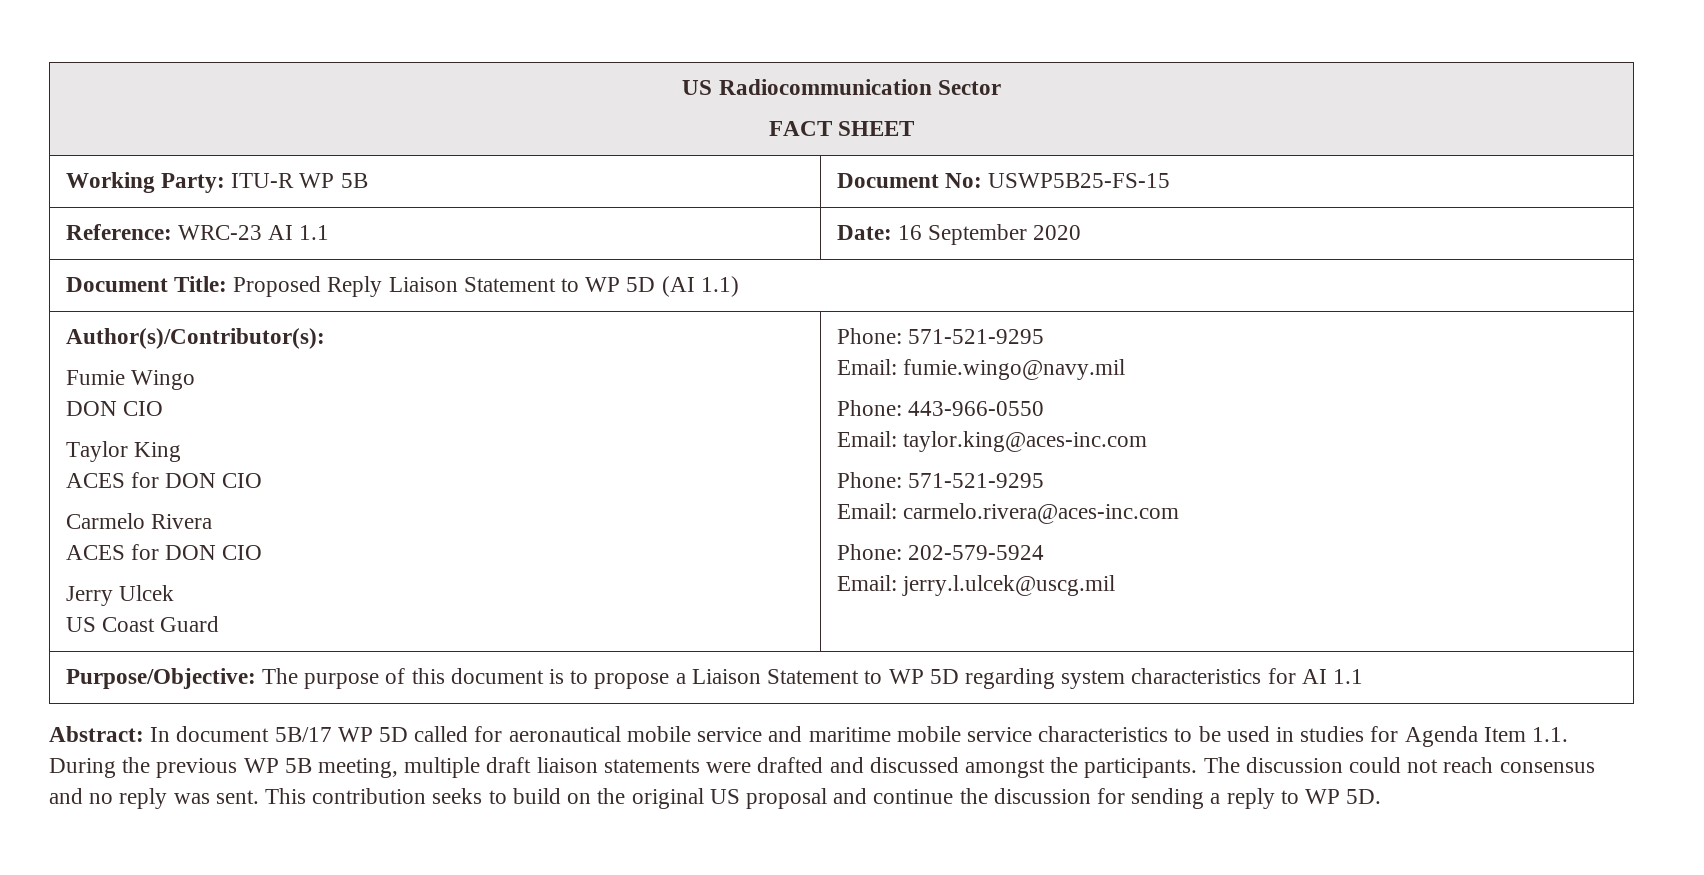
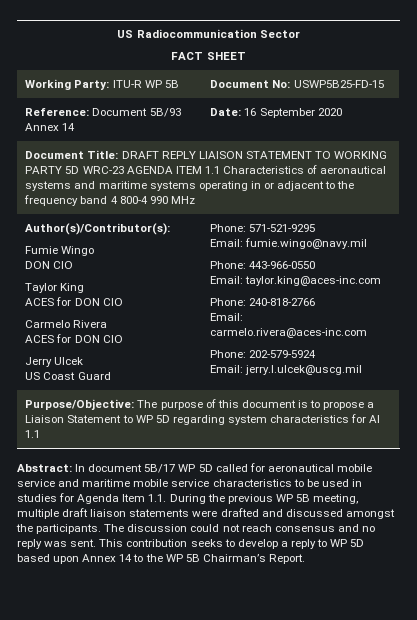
- Working Party: ITU-R WP 5B | Document No: USWP5B25-FS-15
+ Working Party: ITU-R WP 5B | Document No: USWP5B25-FD-15
- Reference: WRC-23 AI 1.1 | Date: 16 September 2020
+ Reference: Document 5B/93 Annex 14 | Date: 16 September 2020
- Document Title: Proposed Reply Liaison Statement to WP 5D (AI 1.1)
+ Document Title: DRAFT REPLY LIAISON STATEMENT TO WORKING PARTY 5D WRC-23 AGENDA ITEM 1.1 Characteristics of aeronautical systems and maritime systems operating in or adjacent to the frequency band 4 800-4 990 MHz
  Author(s)/Contributor(s):
  Fumie Wingo
  DON CIO
  Taylor King
  ACES for DON CIO
  Carmelo Rivera
  ACES for DON CIO
  Jerry Ulcek
  US Coast Guard | Phone: 571-521-9295
  Email: fumie.wingo@navy.mil
  Phone: 443-966-0550
  Email: taylor.king@aces-inc.com
- Phone: 571-521-9295
+ Phone: 240-818-2766
- This contribution seeks to build on the original US proposal and continue the discussion for sending a reply to WP 5D.
+ This contribution seeks to develop a reply to WP 5D based upon Annex 14 to the WP 5B Chairman’s Report.

